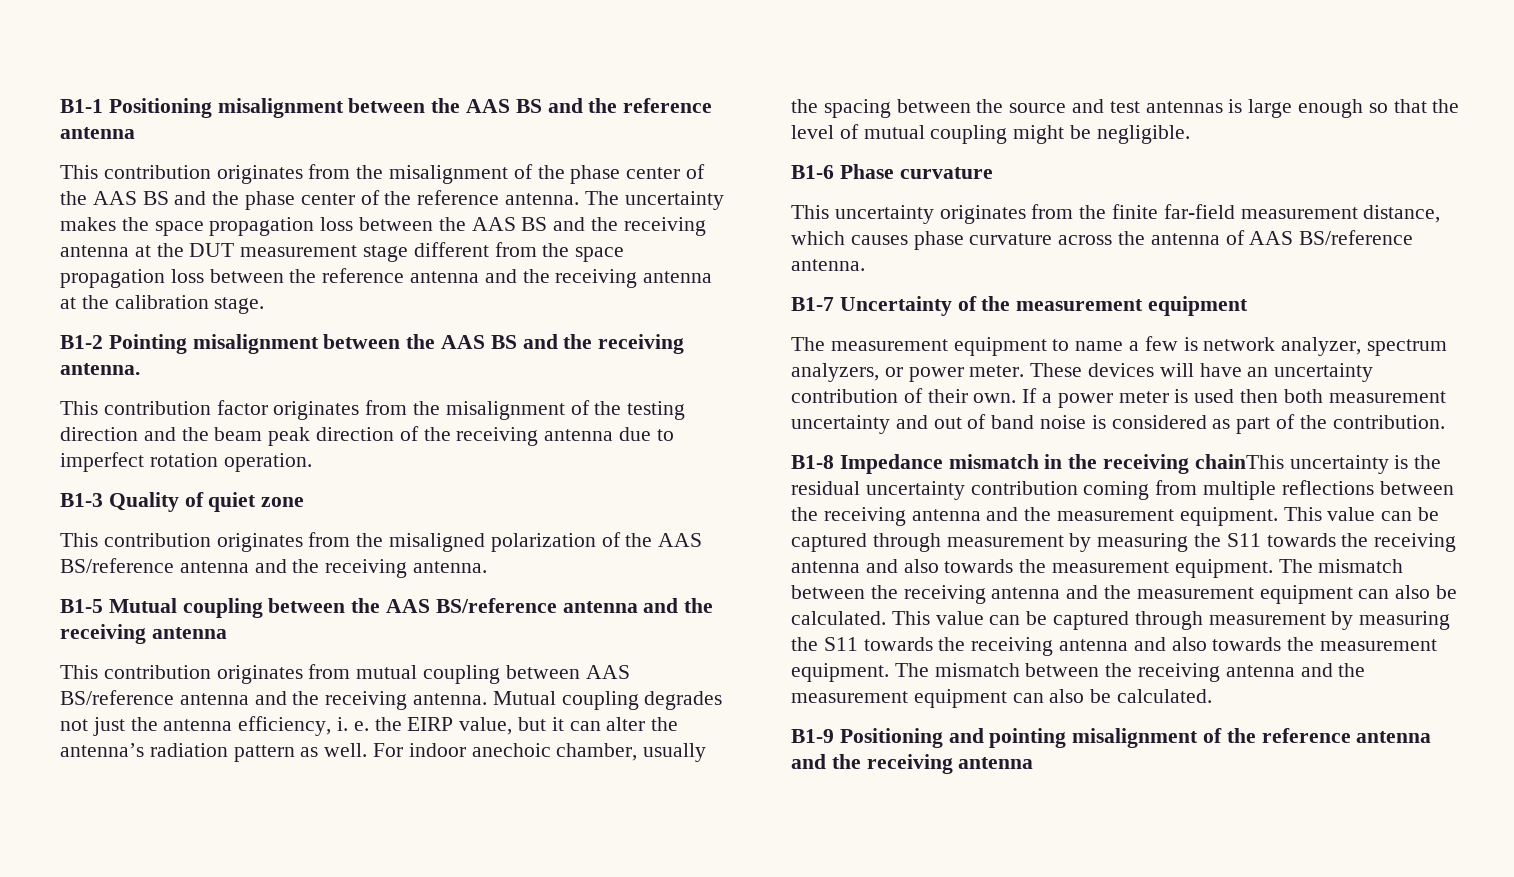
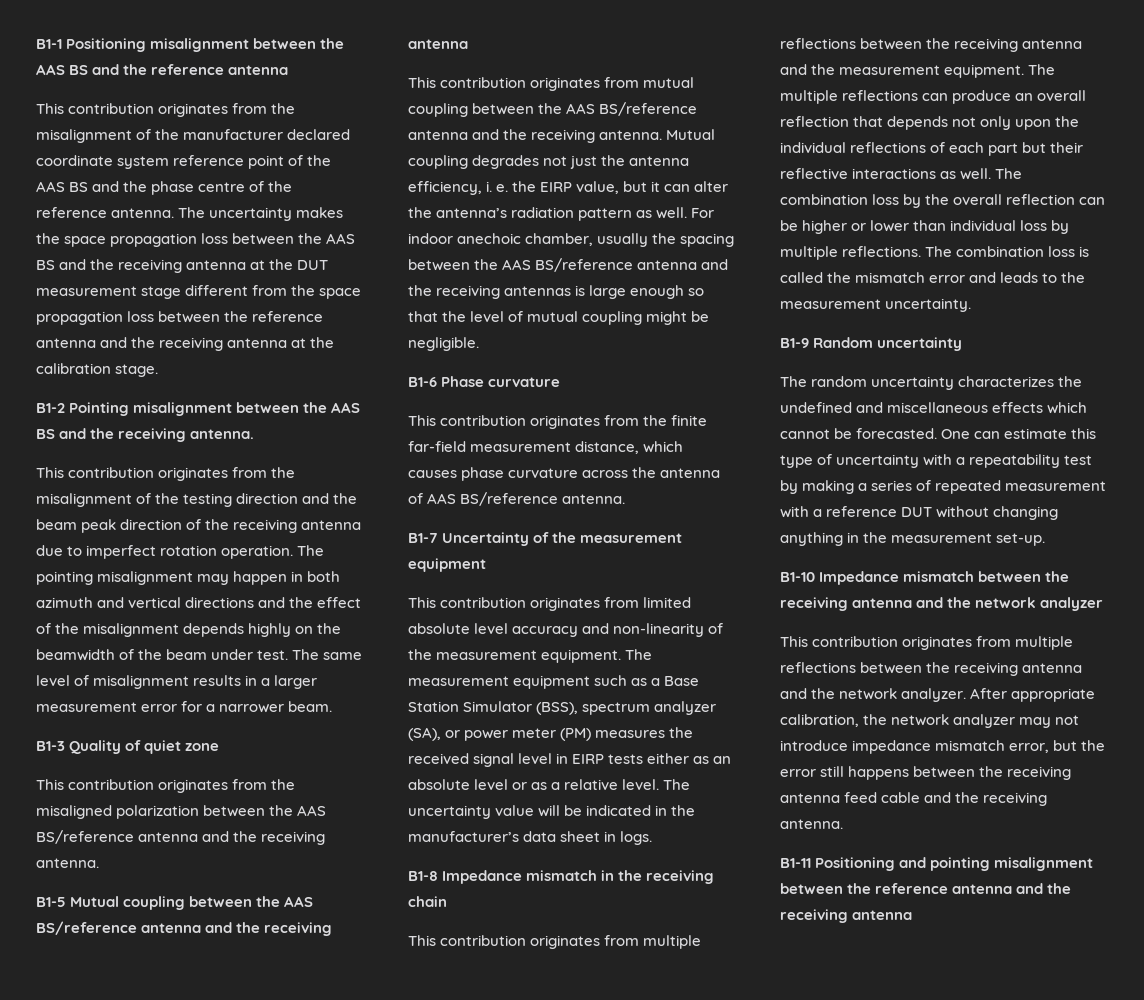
- This contribution originates from the misalignment of the phase center of the AAS BS and the phase center of the reference antenna.
+ This contribution originates from the misalignment of the manufacturer declared coordinate system reference point of the AAS BS and the phase centre of the reference antenna.
- This contribution factor originates from the misalignment of the testing direction and the beam peak direction of the receiving antenna due to imperfect rotation operation.
+ This contribution originates from the misalignment of the testing direction and the beam peak direction of the receiving antenna due to imperfect rotation operation. The pointing misalignment may happen in both azimuth and vertical directions and the effect of the misalignment depends highly on the beamwidth of the beam under test. The same level of misalignment results in a larger measurement error for a narrower beam.
- This contribution originates from the misaligned polarization of the AAS BS/reference antenna and the receiving antenna.
+ This contribution originates from the misaligned polarization between the AAS BS/reference antenna and the receiving antenna.
- This contribution originates from mutual coupling between AAS BS/reference antenna and the receiving antenna.
+ This contribution originates from mutual coupling between the AAS BS/reference antenna and the receiving antenna.
- For indoor anechoic chamber, usually the spacing between the source and test antennas is large enough so that the level of mutual coupling might be negligible.
+ For indoor anechoic chamber, usually the spacing between the AAS BS/reference antenna and the receiving antennas is large enough so that the level of mutual coupling might be negligible.
- This uncertainty originates from the finite far-field measurement distance, which causes phase curvature across the antenna of AAS BS/reference antenna.
+ This contribution originates from the finite far-field measurement distance, which causes phase curvature across the antenna of AAS BS/reference antenna.
- The measurement equipment to name a few is network analyzer, spectrum analyzers, or power meter. These devices will have an uncertainty contribution of their own. If a power meter is used then both measurement uncertainty and out of band noise is considered as part of the contribution.
+ This contribution originates from limited absolute level accuracy and non-linearity of the measurement equipment. The measurement equipment such as a Base Station Simulator (BSS), spectrum analyzer (SA), or power meter (PM) measures the received signal level in EIRP tests either as an absolute level or as a relative level. The uncertainty value will be indicated in the manufacturer’s data sheet in logs.
- B1-8 Impedance mismatch in the receiving chainThis uncertainty is the residual uncertainty contribution coming from multiple reflections between the receiving antenna and the measurement equipment.
+ B1-8 Impedance mismatch in the receiving chain
+ This contribution originates from multiple reflections between the receiving antenna and the measurement equipment.
- This value can be captured through measurement by measuring the S11 towards the receiving antenna and also towards the measurement equipment. The mismatch between the receiving antenna and the measurement equipment can also be calculated. This value can be captured through measurement by measuring the S11 towards the receiving antenna and also towards the measurement equipment. The mismatch between the receiving antenna and the measurement equipment can also be calculated.
- B1-9 Positioning and pointing misalignment of the reference antenna and the receiving antenna
+ The multiple reflections can produce an overall reflection that depends not only upon the individual reflections of each part but their reflective interactions as well. The combination loss by the overall reflection can be higher or lower than individual loss by multiple reflections. The combination loss is called the mismatch error and leads to the measurement uncertainty.
+ B1-9 Random uncertainty
+ The random uncertainty characterizes the undefined and miscellaneous effects which cannot be forecasted. One can estimate this type of uncertainty with a repeatability test by making a series of repeated measurement with a reference DUT without changing anything in the measurement set-up.
+ B1-10 Impedance mismatch between the receiving antenna and the network analyzer
+ This contribution originates from multiple reflections between the receiving antenna and the network analyzer. After appropriate calibration, the network analyzer may not introduce impedance mismatch error, but the error still happens between the receiving antenna feed cable and the receiving antenna.
+ B1-11 Positioning and pointing misalignment between the reference antenna and the receiving antenna

